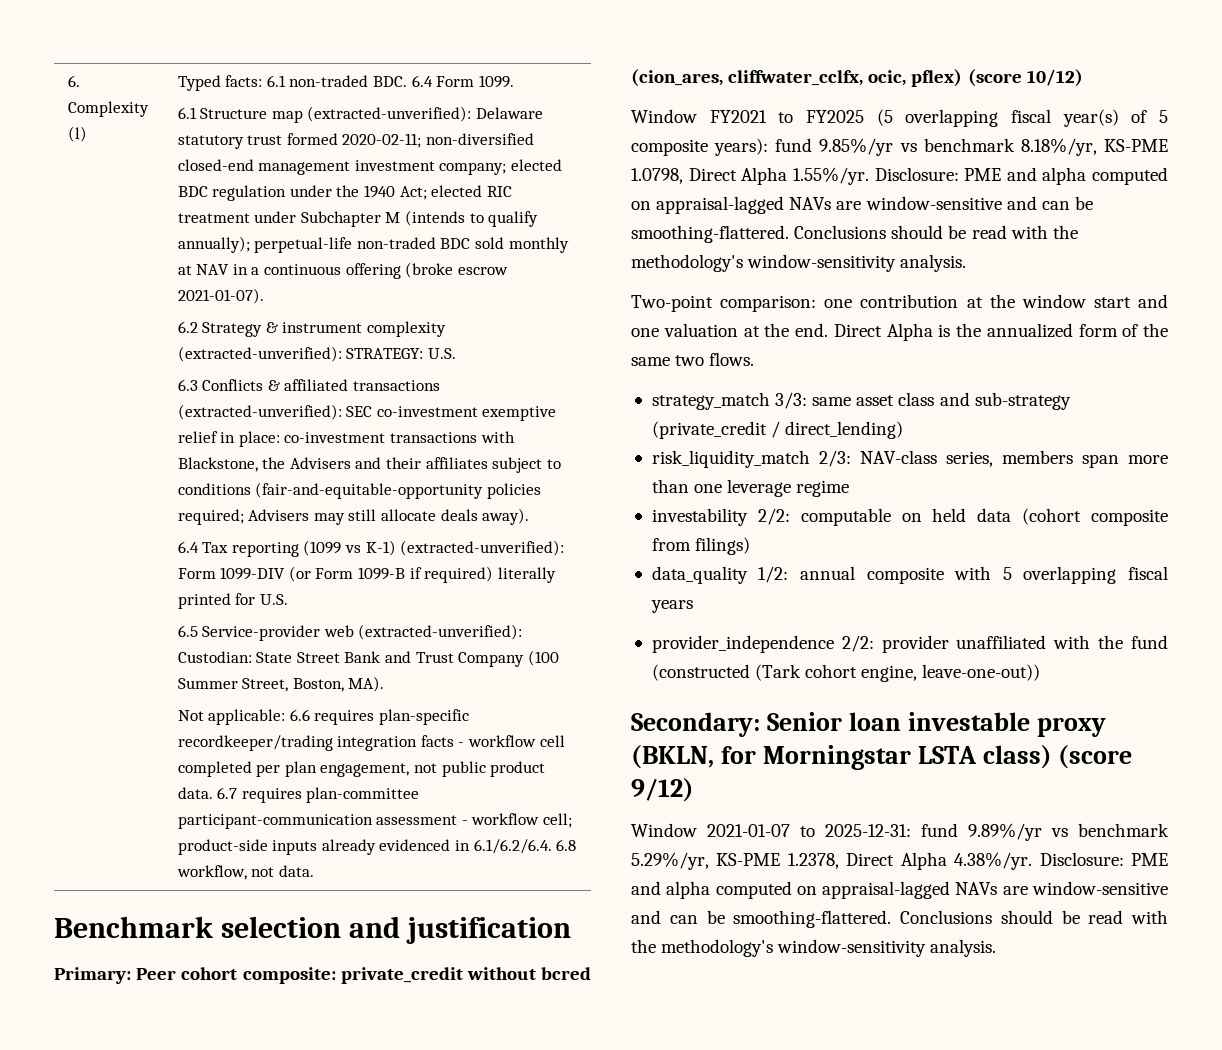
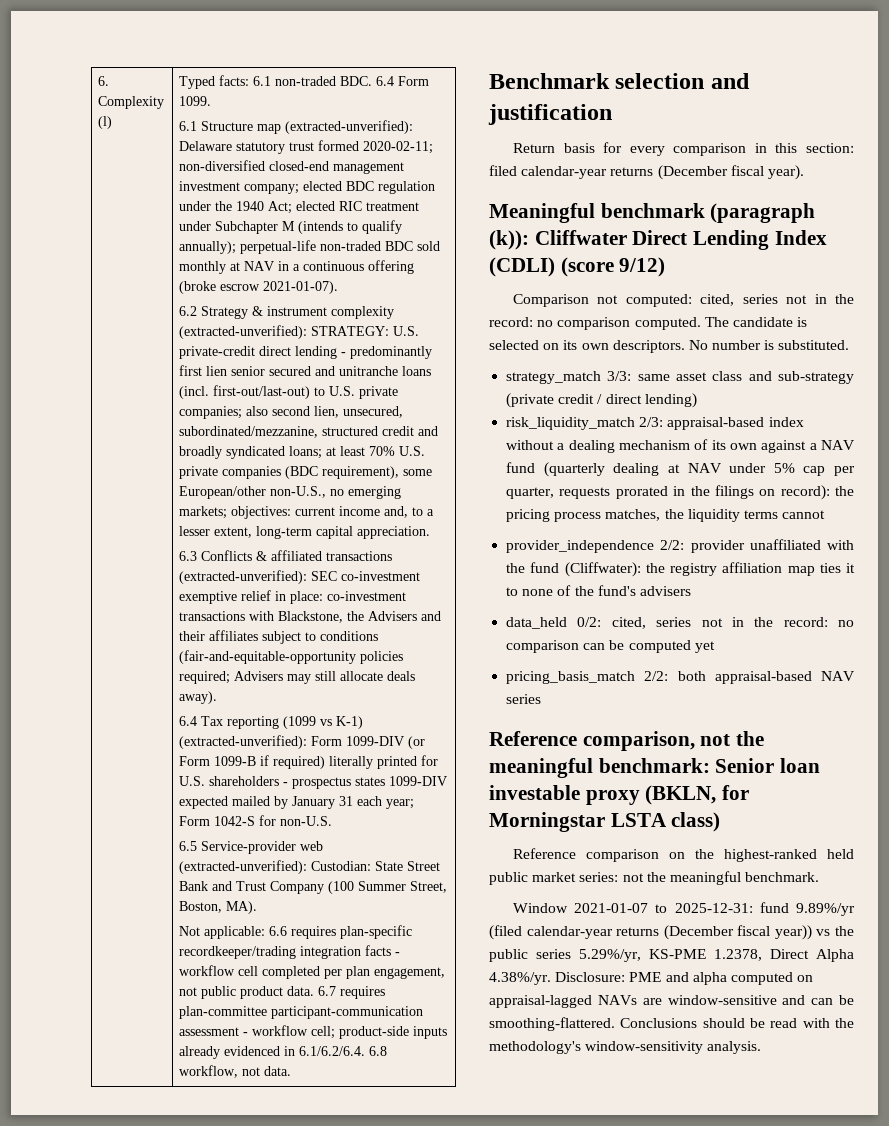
- 6.2 Strategy & instrument complexity (extracted-unverified): STRATEGY: U.S.
+ 6.2 Strategy & instrument complexity (extracted-unverified): STRATEGY: U.S. private-credit direct lending - predominantly first lien senior secured and unitranche loans (incl. first-out/last-out) to U.S. private companies; also second lien, unsecured, subordinated/mezzanine, structured credit and broadly syndicated loans; at least 70% U.S. private companies (BDC requirement), some European/other non-U.S., no emerging markets; objectives: current income and, to a lesser extent, long-term capital appreciation.
- 6.4 Tax reporting (1099 vs K-1) (extracted-unverified): Form 1099-DIV (or Form 1099-B if required) literally printed for U.S.
+ 6.4 Tax reporting (1099 vs K-1) (extracted-unverified): Form 1099-DIV (or Form 1099-B if required) literally printed for U.S. shareholders - prospectus states 1099-DIV expected mailed by January 31 each year; Form 1042-S for non-U.S.
- Primary: Peer cohort composite: private_credit without bcred (cion_ares, cliffwater_cclfx, ocic, pflex) (score 10/12)
- Window FY2021 to FY2025 (5 overlapping fiscal year(s) of 5 composite years): fund 9.85%/yr vs benchmark 8.18%/yr, KS-PME 1.0798, Direct Alpha 1.55%/yr. Disclosure: PME and alpha computed on appraisal-lagged NAVs are window-sensitive and can be smoothing-flattered. Conclusions should be read with the methodology's window-sensitivity analysis.
- Two-point comparison: one contribution at the window start and one valuation at the end. Direct Alpha is the annualized form of the same two flows.
+ Return basis for every comparison in this section: filed calendar-year returns (December fiscal year).
+ Meaningful benchmark (paragraph (k)): Cliffwater Direct Lending Index (CDLI) (score 9/12)
+ Comparison not computed: cited, series not in the record: no comparison computed. The candidate is selected on its own descriptors. No number is substituted.
- strategy_match 3/3: same asset class and sub-strategy (private_credit / direct_lending)
- risk_liquidity_match 2/3: NAV-class series, members span more than one leverage regime
- investability 2/2: computable on held data (cohort composite from filings)
- data_quality 1/2: annual composite with 5 overlapping fiscal years
+ strategy_match 3/3: same asset class and sub-strategy (private credit / direct lending)
+ risk_liquidity_match 2/3: appraisal-based index without a dealing mechanism of its own against a NAV fund (quarterly dealing at NAV under 5% cap per quarter, requests prorated in the filings on record): the pricing process matches, the liquidity terms cannot
- provider_independence 2/2: provider unaffiliated with the fund (constructed (Tark cohort engine, leave-one-out))
- Secondary: Senior loan investable proxy (BKLN, for Morningstar LSTA class) (score 9/12)
+ provider_independence 2/2: provider unaffiliated with the fund (Cliffwater): the registry affiliation map ties it to none of the fund's advisers
+ data_held 0/2: cited, series not in the record: no comparison can be computed yet
+ pricing_basis_match 2/2: both appraisal-based NAV series
+ Reference comparison, not the meaningful benchmark: Senior loan investable proxy (BKLN, for Morningstar LSTA class)
+ Reference comparison on the highest-ranked held public market series: not the meaningful benchmark.
- Window 2021-01-07 to 2025-12-31: fund 9.89%/yr vs benchmark 5.29%/yr, KS-PME 1.2378, Direct Alpha 4.38%/yr. Disclosure: PME and alpha computed on appraisal-lagged NAVs are window-sensitive and can be smoothing-flattered.
+ Window 2021-01-07 to 2025-12-31: fund 9.89%/yr (filed calendar-year returns (December fiscal year)) vs the public series 5.29%/yr, KS-PME 1.2378, Direct Alpha 4.38%/yr. Disclosure: PME and alpha computed on appraisal-lagged NAVs are window-sensitive and can be smoothing-flattered.

